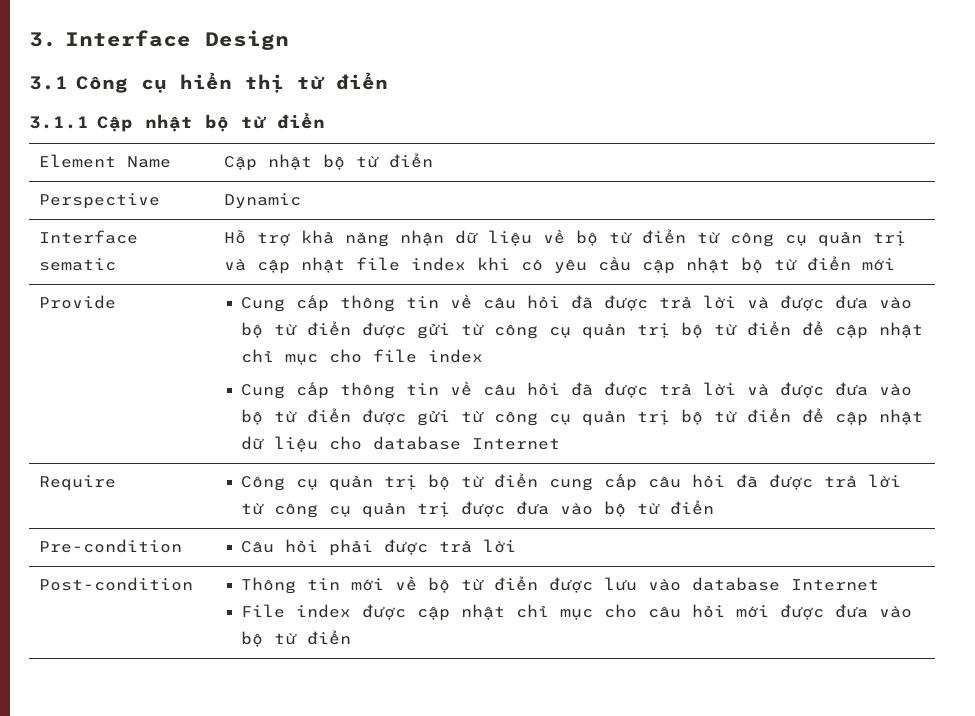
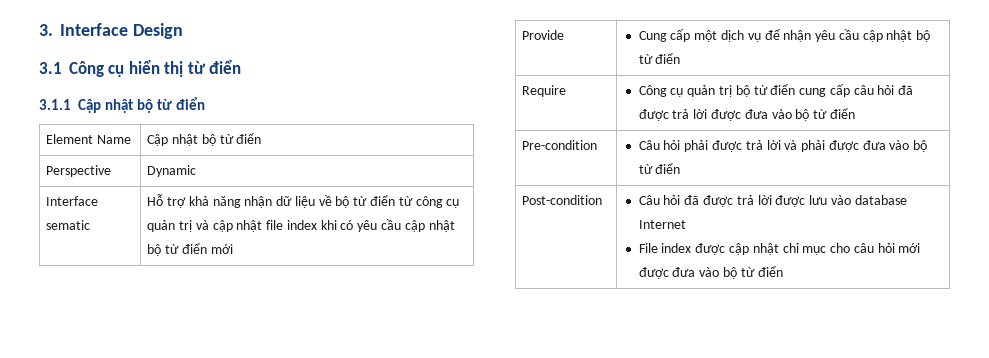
- Cung cấp thông tin về câu hỏi đã được trả lời và được đưa vào bộ từ điển được gửi từ công cụ quản trị bộ từ điển để cập nhật chỉ mục cho file index
- Cung cấp thông tin về câu hỏi đã được trả lời và được đưa vào bộ từ điển được gửi từ công cụ quản trị bộ từ điển để cập nhật dữ liệu cho database Internet
+ Cung cấp một dịch vụ để nhận yêu cầu cập nhật bộ từ điển
- Require | Công cụ quản trị bộ từ điển cung cấp câu hỏi đã được trả lời từ công cụ quản trị được đưa vào bộ từ điển
+ Require | Công cụ quản trị bộ từ điển cung cấp câu hỏi đã được trả lời được đưa vào bộ từ điển
- Pre-condition | Câu hỏi phải được trả lời
- Post-condition | Thông tin mới về bộ từ điển được lưu vào database Internet
+ Pre-condition | Câu hỏi phải được trả lời và phải được đưa vào bộ từ điển
+ Post-condition | Câu hỏi đã được trả lời được lưu vào database Internet

